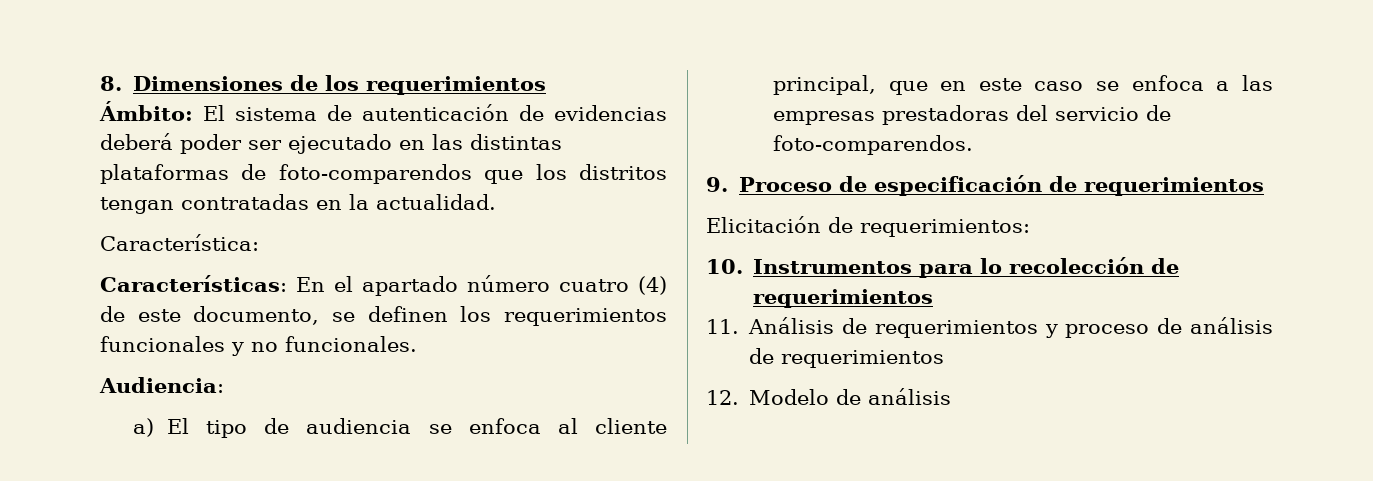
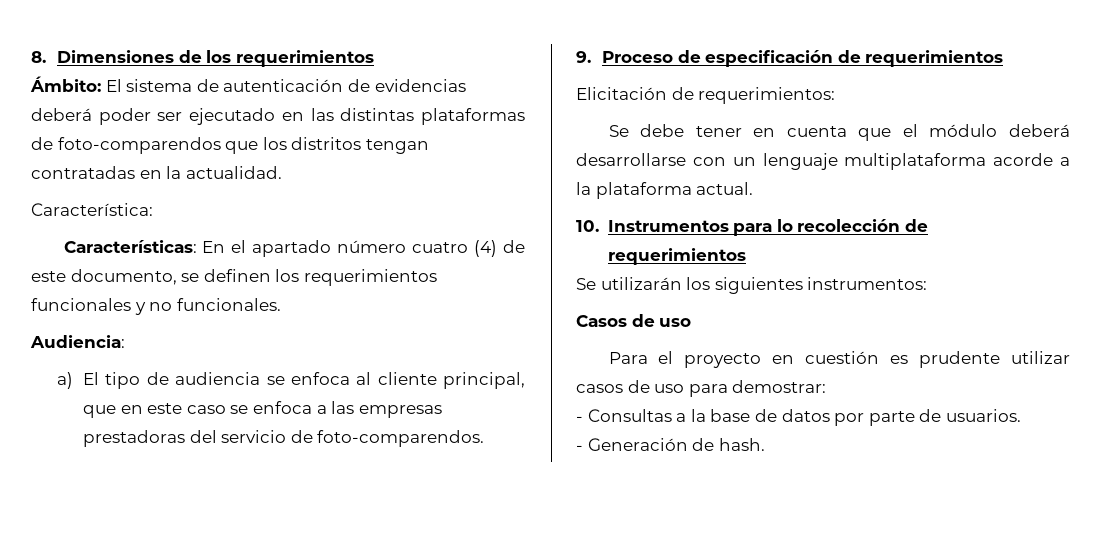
+ Se debe tener en cuenta que el módulo deberá desarrollarse con un lenguaje multiplataforma acorde a la plataforma actual.
- 11. Análisis de requerimientos y proceso de análisis de requerimientos
- 12. Modelo de análisis
+ Se utilizarán los siguientes instrumentos:
+ Casos de uso
+ Para el proyecto en cuestión es prudente utilizar casos de uso para demostrar:
+ - Consultas a la base de datos por parte de usuarios.
+ - Generación de hash.

